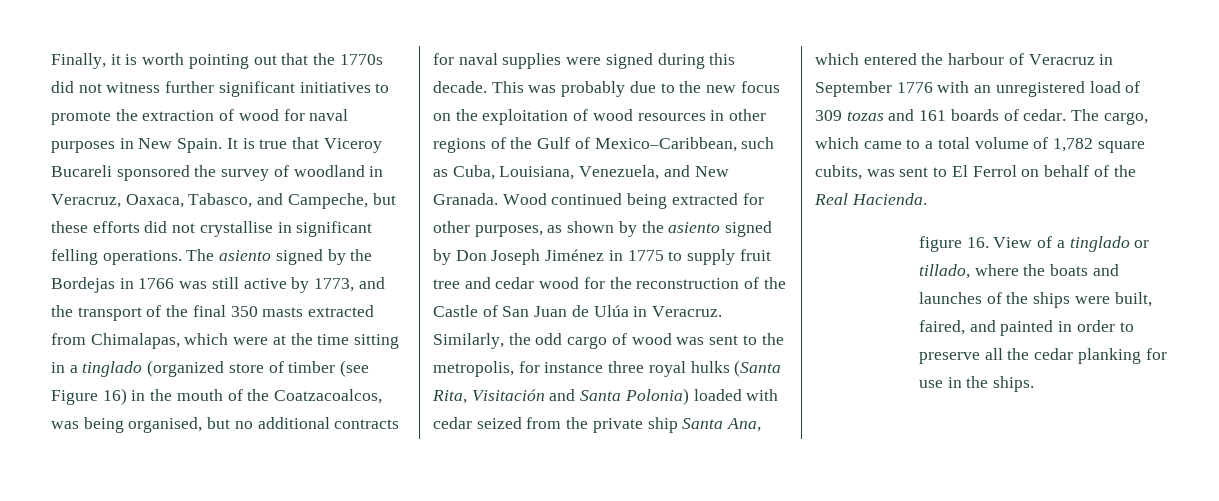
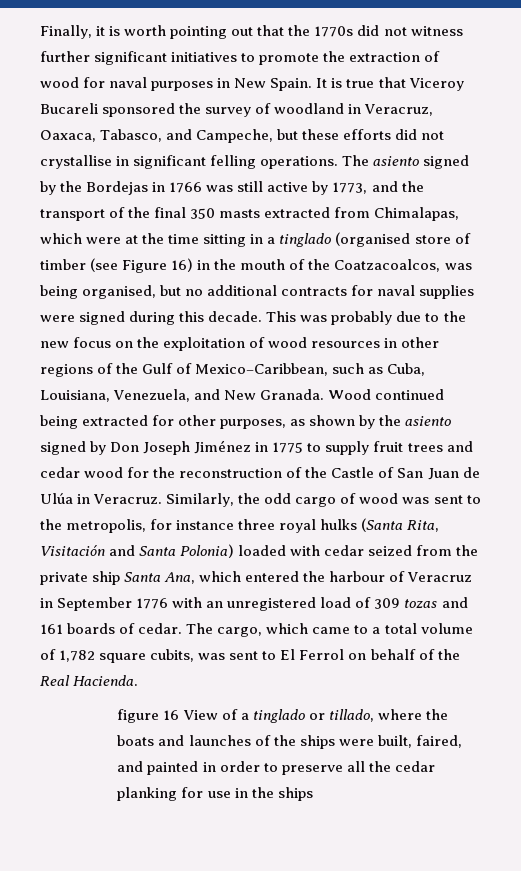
- The asiento signed by the Bordejas in 1766 was still active by 1773, and the transport of the final 350 masts extracted from Chimalapas, which were at the time sitting in a tinglado (organized store of timber (see Figure 16) in the mouth of the Coatzacoalcos, was being organised, but no additional contracts for naval supplies were signed during this decade.
+ The asiento signed by the Bordejas in 1766 was still active by 1773, and the transport of the final 350 masts extracted from Chimalapas, which were at the time sitting in a tinglado (organised store of timber (see Figure 16) in the mouth of the Coatzacoalcos, was being organised, but no additional contracts for naval supplies were signed during this decade.
- Wood continued being extracted for other purposes, as shown by the asiento signed by Don Joseph Jiménez in 1775 to supply fruit tree and cedar wood for the reconstruction of the Castle of San Juan de Ulúa in Veracruz.
+ Wood continued being extracted for other purposes, as shown by the asiento signed by Don Joseph Jiménez in 1775 to supply fruit trees and cedar wood for the reconstruction of the Castle of San Juan de Ulúa in Veracruz.
- figure 16. View of a tinglado or tillado, where the boats and launches of the ships were built, faired, and painted in order to preserve all the cedar planking for use in the ships.
+ figure 16 View of a tinglado or tillado, where the boats and launches of the ships were built, faired, and painted in order to preserve all the cedar planking for use in the ships

